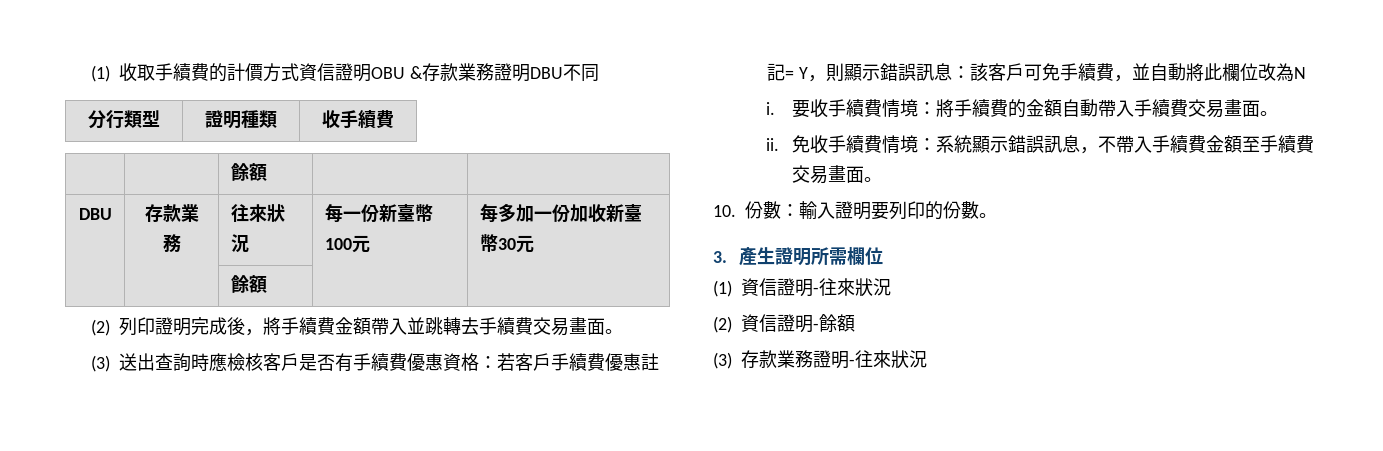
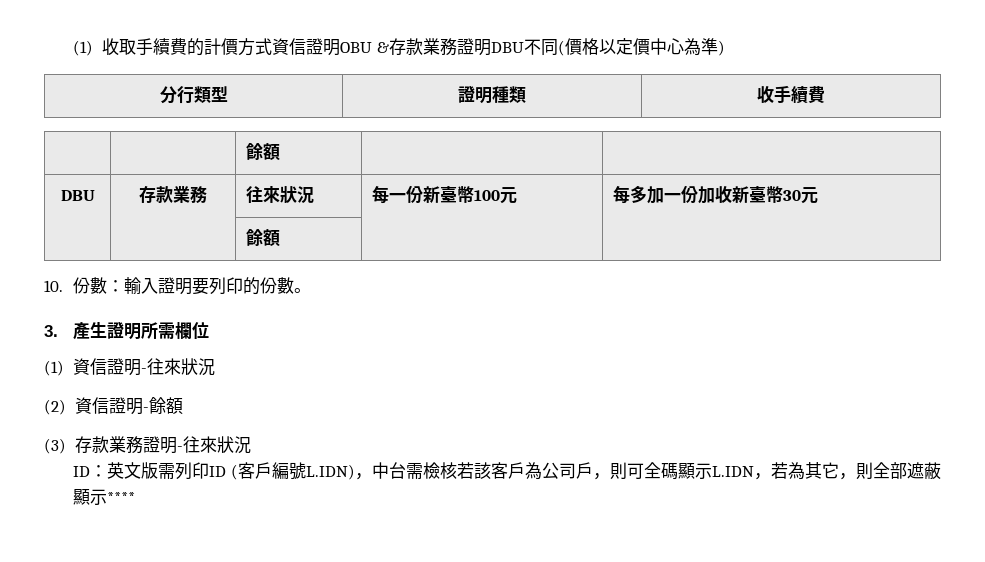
- (1)收取手續費的計價方式資信證明OBU &存款業務證明DBU不同
+ (1)收取手續費的計價方式資信證明OBU &存款業務證明DBU不同(價格以定價中心為準)
- (2)列印證明完成後，將手續費金額帶入並跳轉去手續費交易畫面。
- (3)送出查詢時應檢核客戶是否有手續費優惠資格：若客戶手續費優惠註記= Y，則顯示錯誤訊息：該客戶可免手續費，並自動將此欄位改為N
- i.要收手續費情境：將手續費的金額自動帶入手續費交易畫面。
- ii.免收手續費情境：系統顯示錯誤訊息，不帶入手續費金額至手續費交易畫面。
+ ID：英文版需列印ID (客戶編號L.IDN)，中台需檢核若該客戶為公司戶，則可全碼顯示L.IDN，若為其它，則全部遮蔽顯示****

